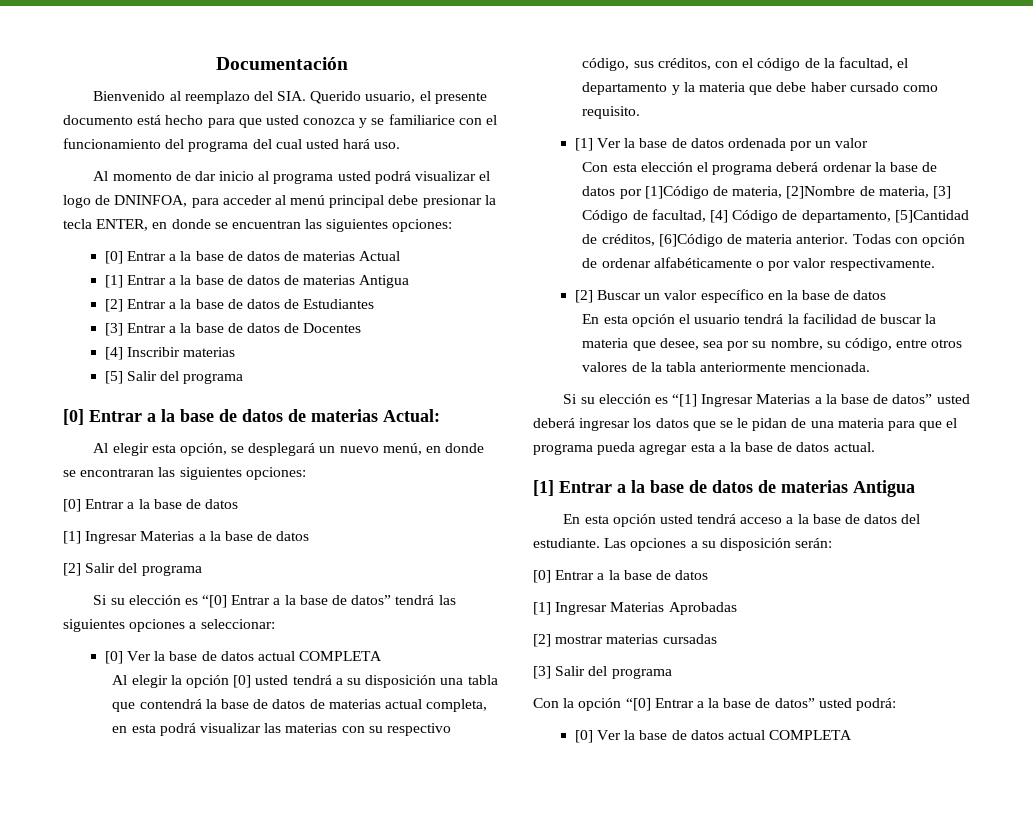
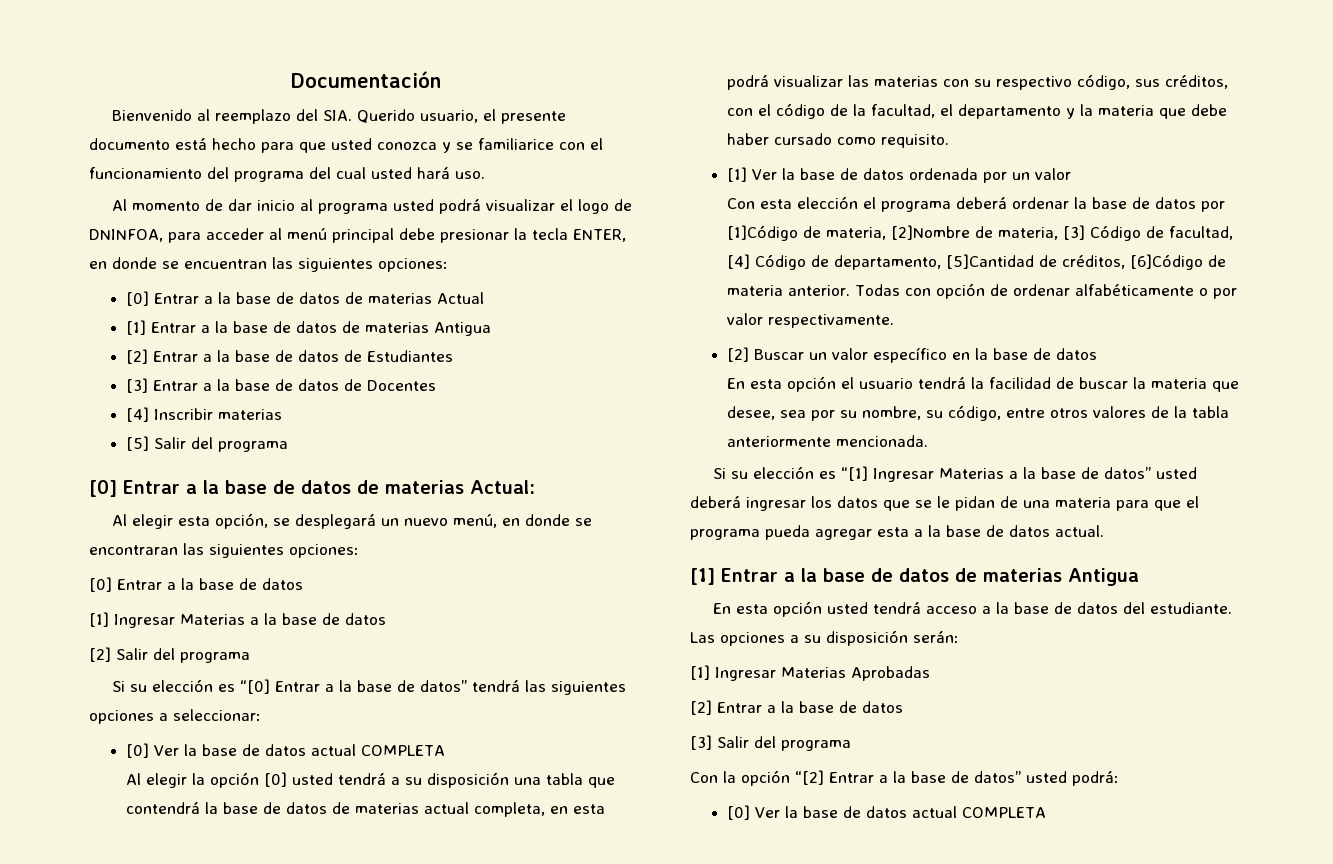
  Las opciones a su disposición serán:
- [0] Entrar a la base de datos
  [1] Ingresar Materias Aprobadas
- [2] mostrar materias cursadas
+ [2] Entrar a la base de datos
- Con la opción “[0] Entrar a la base de datos” usted podrá:
+ Con la opción “[2] Entrar a la base de datos” usted podrá:

